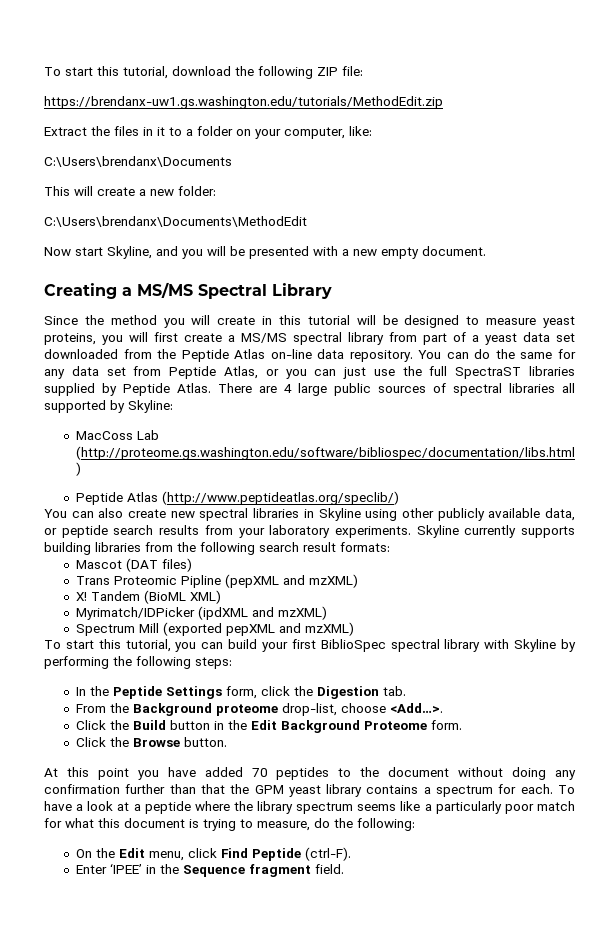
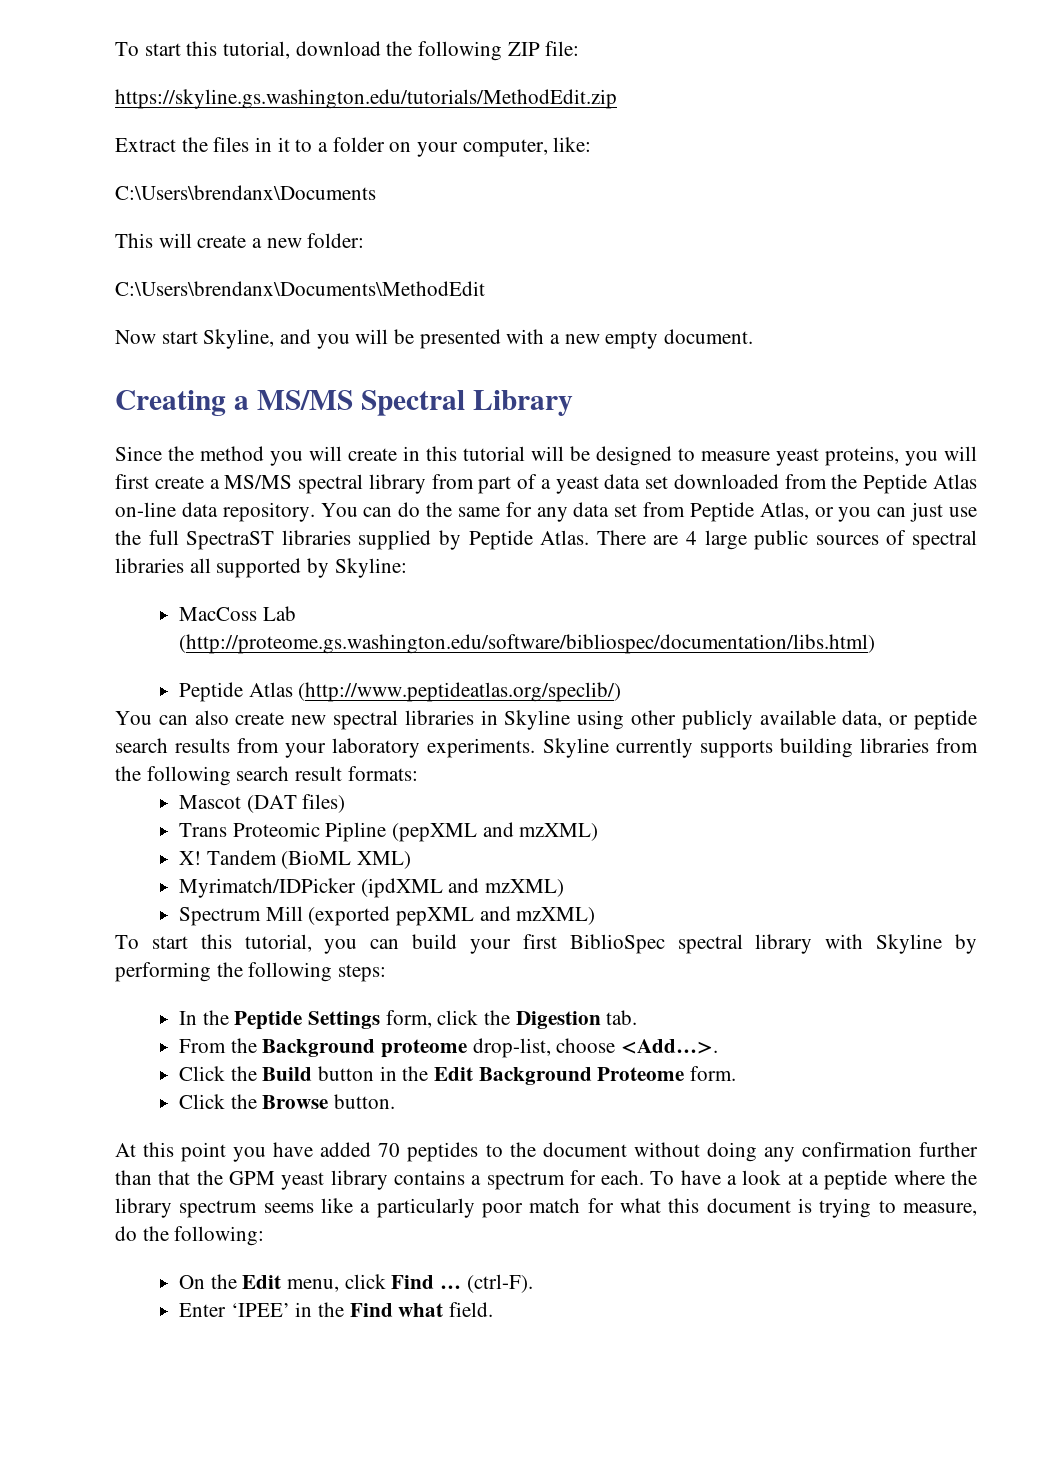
- https://brendanx-uw1.gs.washington.edu/tutorials/MethodEdit.zip
+ https://skyline.gs.washington.edu/tutorials/MethodEdit.zip
- On the Edit menu, click Find Peptide (ctrl-F).
+ On the Edit menu, click Find … (ctrl-F).
- Enter ‘IPEE’ in the Sequence fragment field.
+ Enter ‘IPEE’ in the Find what field.

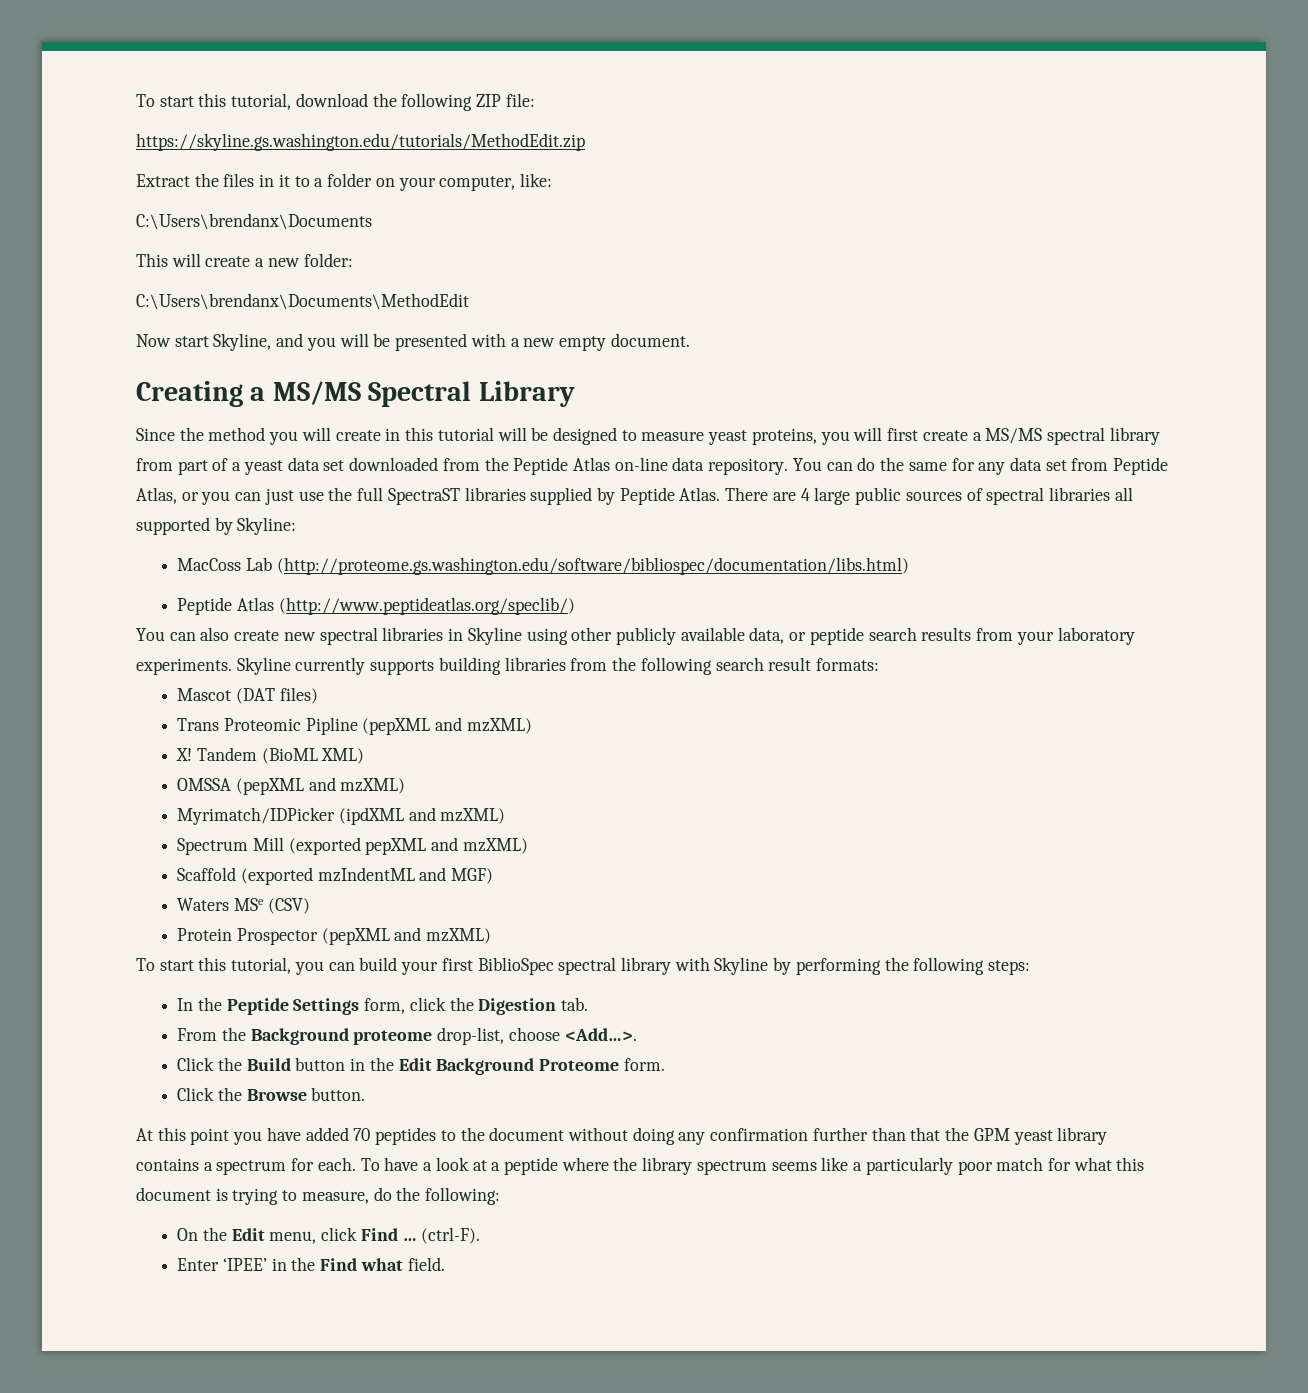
+ OMSSA (pepXML and mzXML)
+ Scaffold (exported mzIndentML and MGF)
+ Waters MSe (CSV)
+ Protein Prospector (pepXML and mzXML)

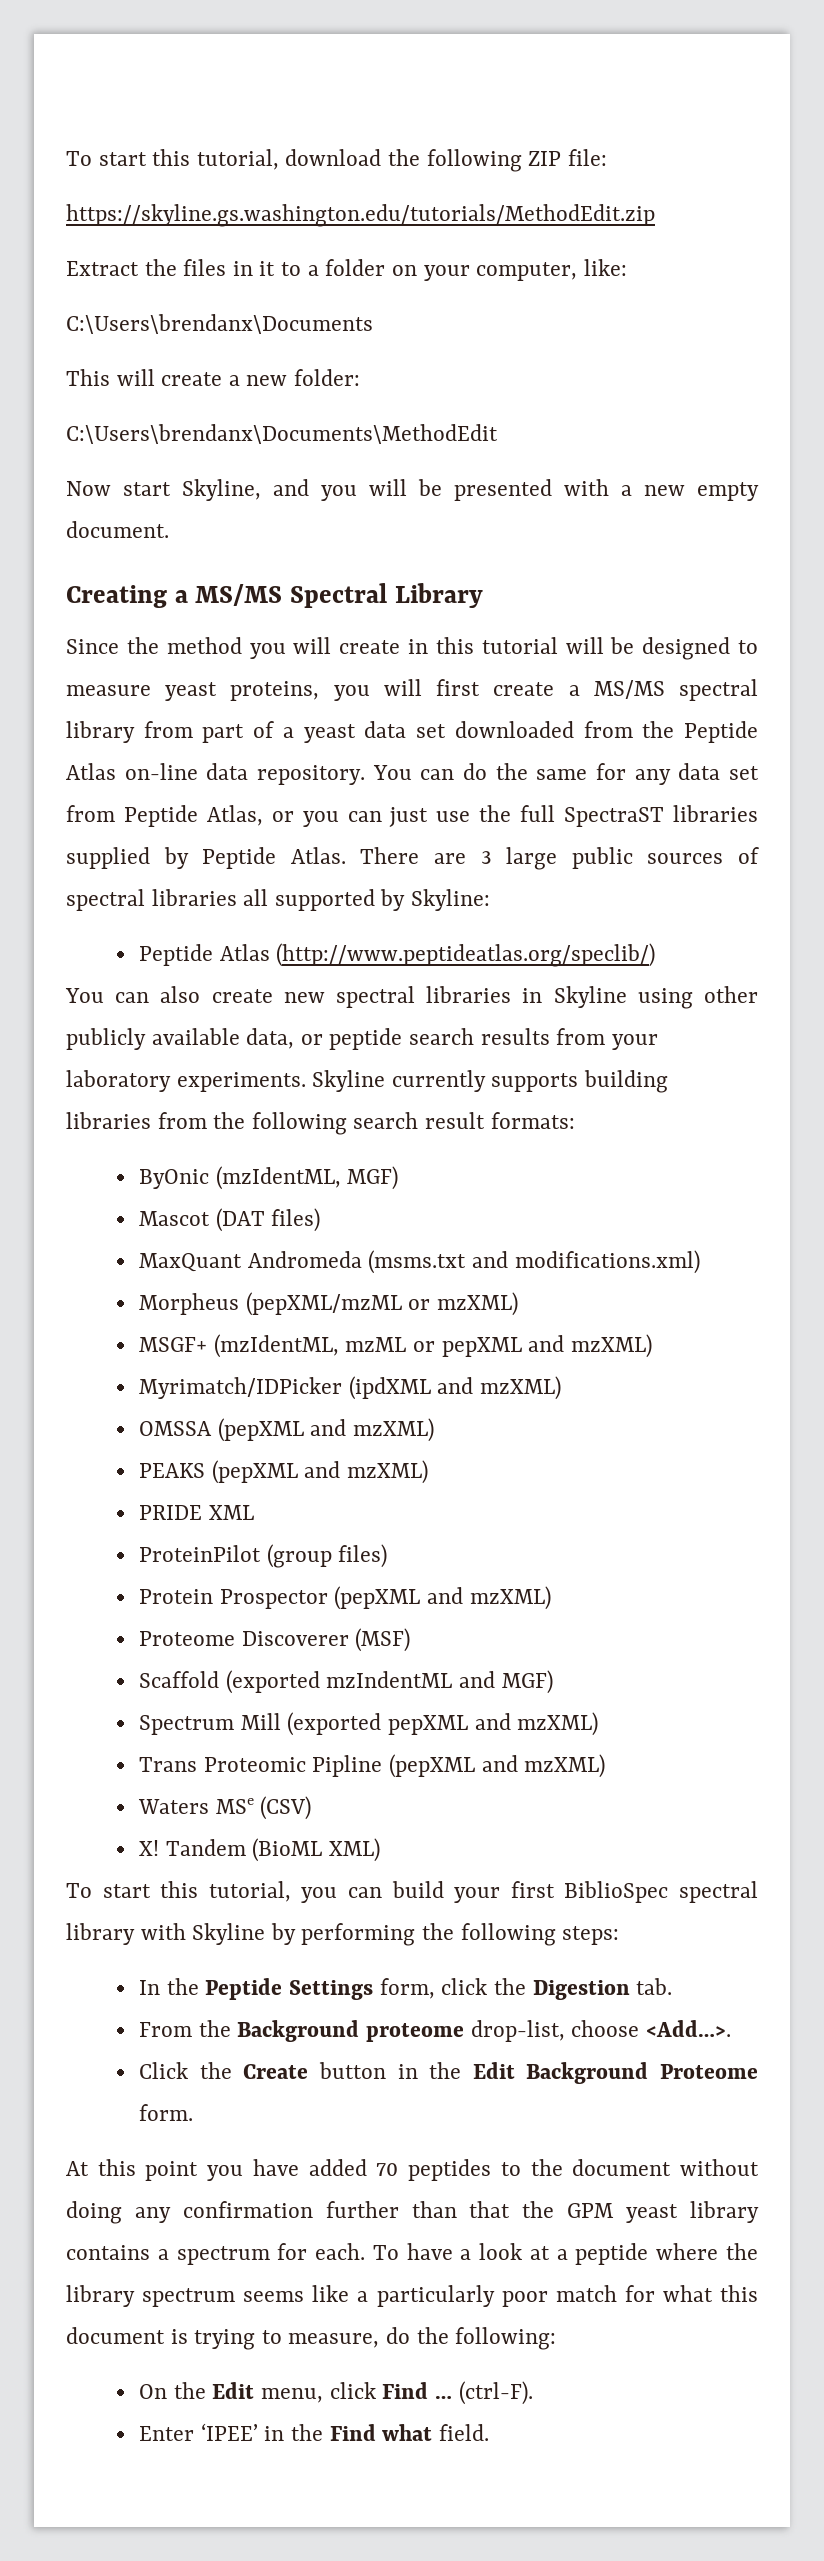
- There are 4 large public sources of spectral libraries all supported by Skyline:
+ There are 3 large public sources of spectral libraries all supported by Skyline:
- MacCoss Lab (http://proteome.gs.washington.edu/software/bibliospec/documentation/libs.html)
+ ByOnic (mzIdentML, MGF)
+ MaxQuant Andromeda (msms.txt and modifications.xml)
+ Morpheus (pepXML/mzML or mzXML)
+ MSGF+ (mzIdentML, mzML or pepXML and mzXML)
+ Myrimatch/IDPicker (ipdXML and mzXML)
+ OMSSA (pepXML and mzXML)
+ PEAKS (pepXML and mzXML)
+ PRIDE XML
+ ProteinPilot (group files)
+ Protein Prospector (pepXML and mzXML)
+ Proteome Discoverer (MSF)
+ Scaffold (exported mzIndentML and MGF)
+ Spectrum Mill (exported pepXML and mzXML)
+ Waters MSe (CSV)
- OMSSA (pepXML and mzXML)
- Myrimatch/IDPicker (ipdXML and mzXML)
- Spectrum Mill (exported pepXML and mzXML)
- Scaffold (exported mzIndentML and MGF)
- Waters MSe (CSV)
- Protein Prospector (pepXML and mzXML)
- Click the Build button in the Edit Background Proteome form.
+ Click the Create button in the Edit Background Proteome form.
- Click the Browse button.

